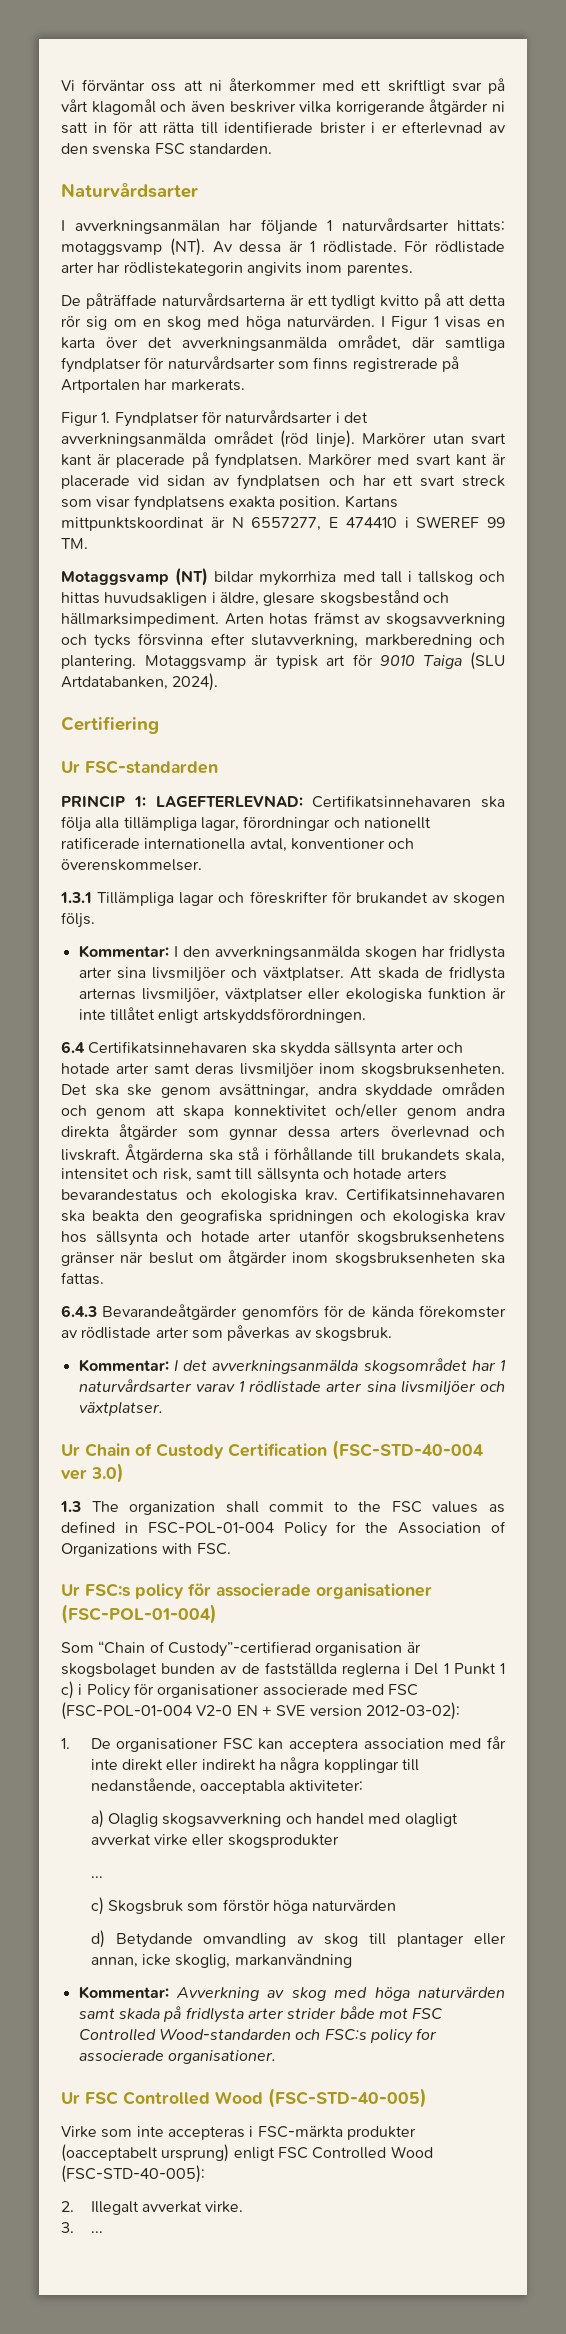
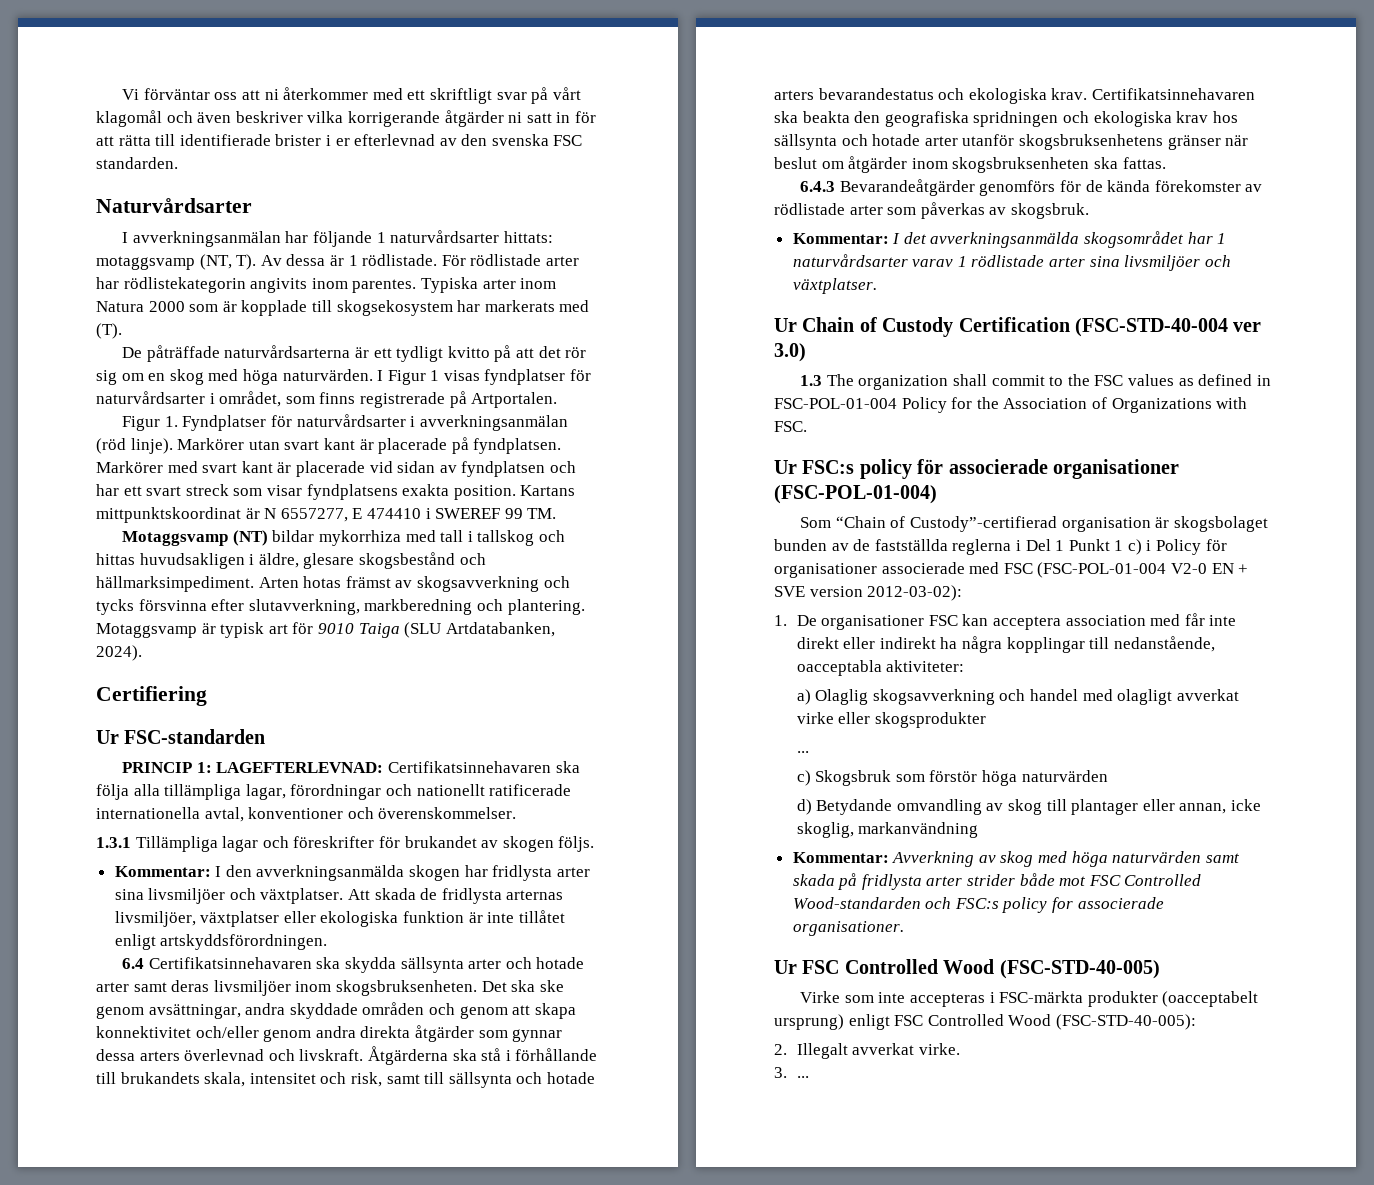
- I avverkningsanmälan har följande 1 naturvårdsarter hittats: motaggsvamp (NT). Av dessa är 1 rödlistade.
+ I avverkningsanmälan har följande 1 naturvårdsarter hittats: motaggsvamp (NT, T). Av dessa är 1 rödlistade.
+ Typiska arter inom Natura 2000 som är kopplade till skogsekosystem har markerats med (T).
- De påträffade naturvårdsarterna är ett tydligt kvitto på att detta rör sig om en skog med höga naturvärden.
+ De påträffade naturvårdsarterna är ett tydligt kvitto på att det rör sig om en skog med höga naturvärden.
- I Figur 1 visas en karta över det avverkningsanmälda området, där samtliga fyndplatser för naturvårdsarter som finns registrerade på Artportalen har markerats.
+ I Figur 1 visas fyndplatser för naturvårdsarter i området, som finns registrerade på Artportalen.
- Figur 1. Fyndplatser för naturvårdsarter i det avverkningsanmälda området (röd linje).
+ Figur 1. Fyndplatser för naturvårdsarter i avverkningsanmälan (röd linje).

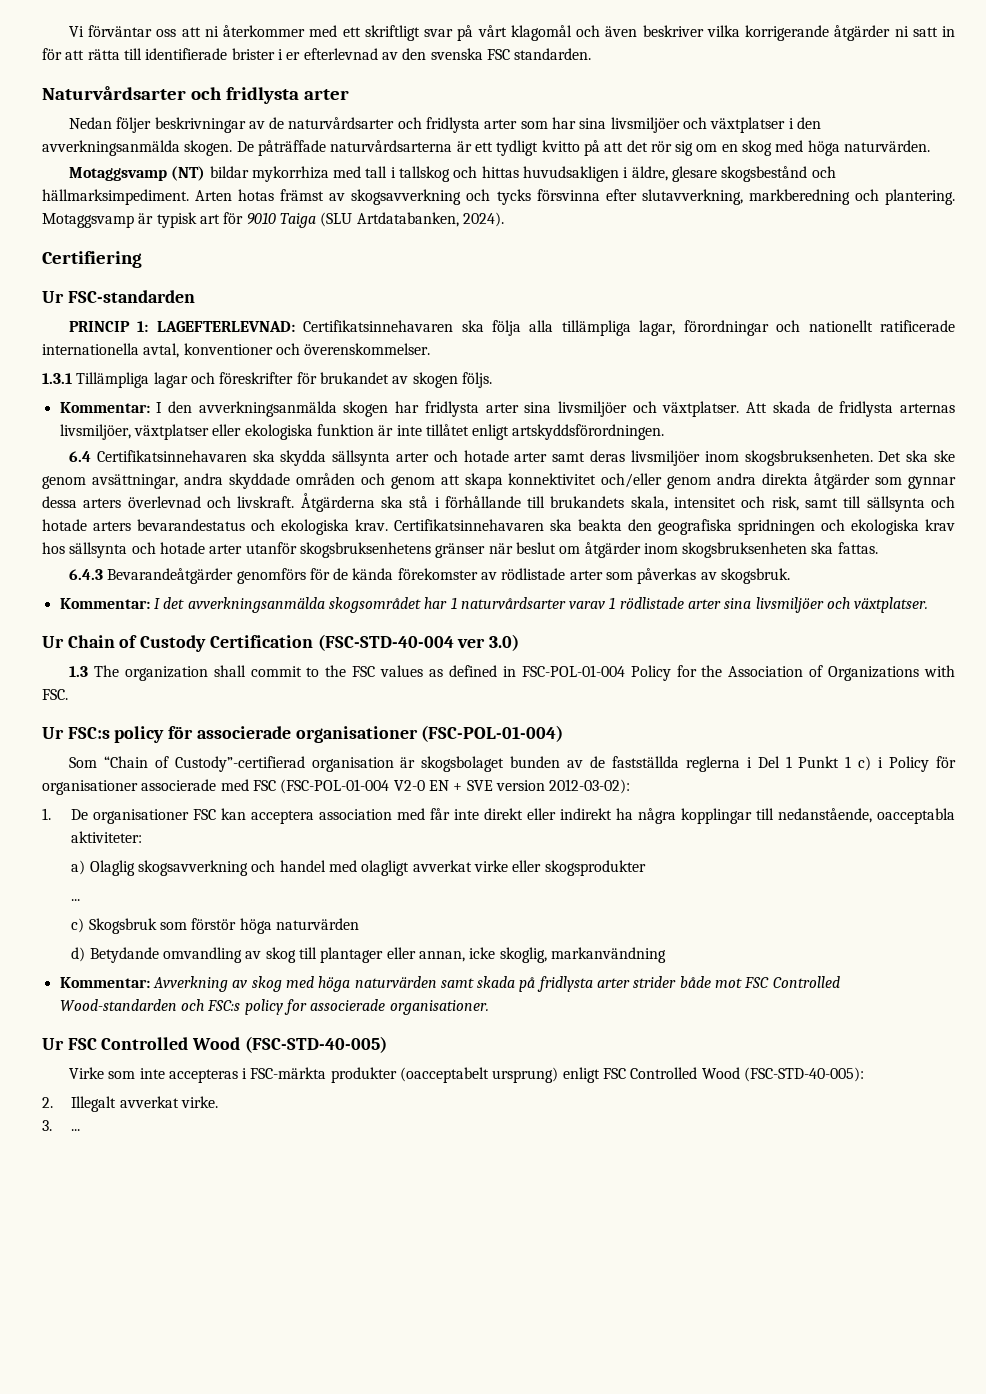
- Naturvårdsarter
- I avverkningsanmälan har följande 1 naturvårdsarter hittats: motaggsvamp (NT, T). Av dessa är 1 rödlistade. För rödlistade arter har rödlistekategorin angivits inom parentes. Typiska arter inom Natura 2000 som är kopplade till skogsekosystem har markerats med (T).
- De påträffade naturvårdsarterna är ett tydligt kvitto på att det rör sig om en skog med höga naturvärden. I Figur 1 visas fyndplatser för naturvårdsarter i området, som finns registrerade på Artportalen.
- Figur 1. Fyndplatser för naturvårdsarter i avverkningsanmälan (röd linje). Markörer utan svart kant är placerade på fyndplatsen. Markörer med svart kant är placerade vid sidan av fyndplatsen och har ett svart streck som visar fyndplatsens exakta position. Kartans mittpunktskoordinat är N 6557277, E 474410 i SWEREF 99 TM.
+ Naturvårdsarter och fridlysta arter
+ Nedan följer beskrivningar av de naturvårdsarter och fridlysta arter som har sina livsmiljöer och växtplatser i den avverkningsanmälda skogen. De påträffade naturvårdsarterna är ett tydligt kvitto på att det rör sig om en skog med höga naturvärden.

